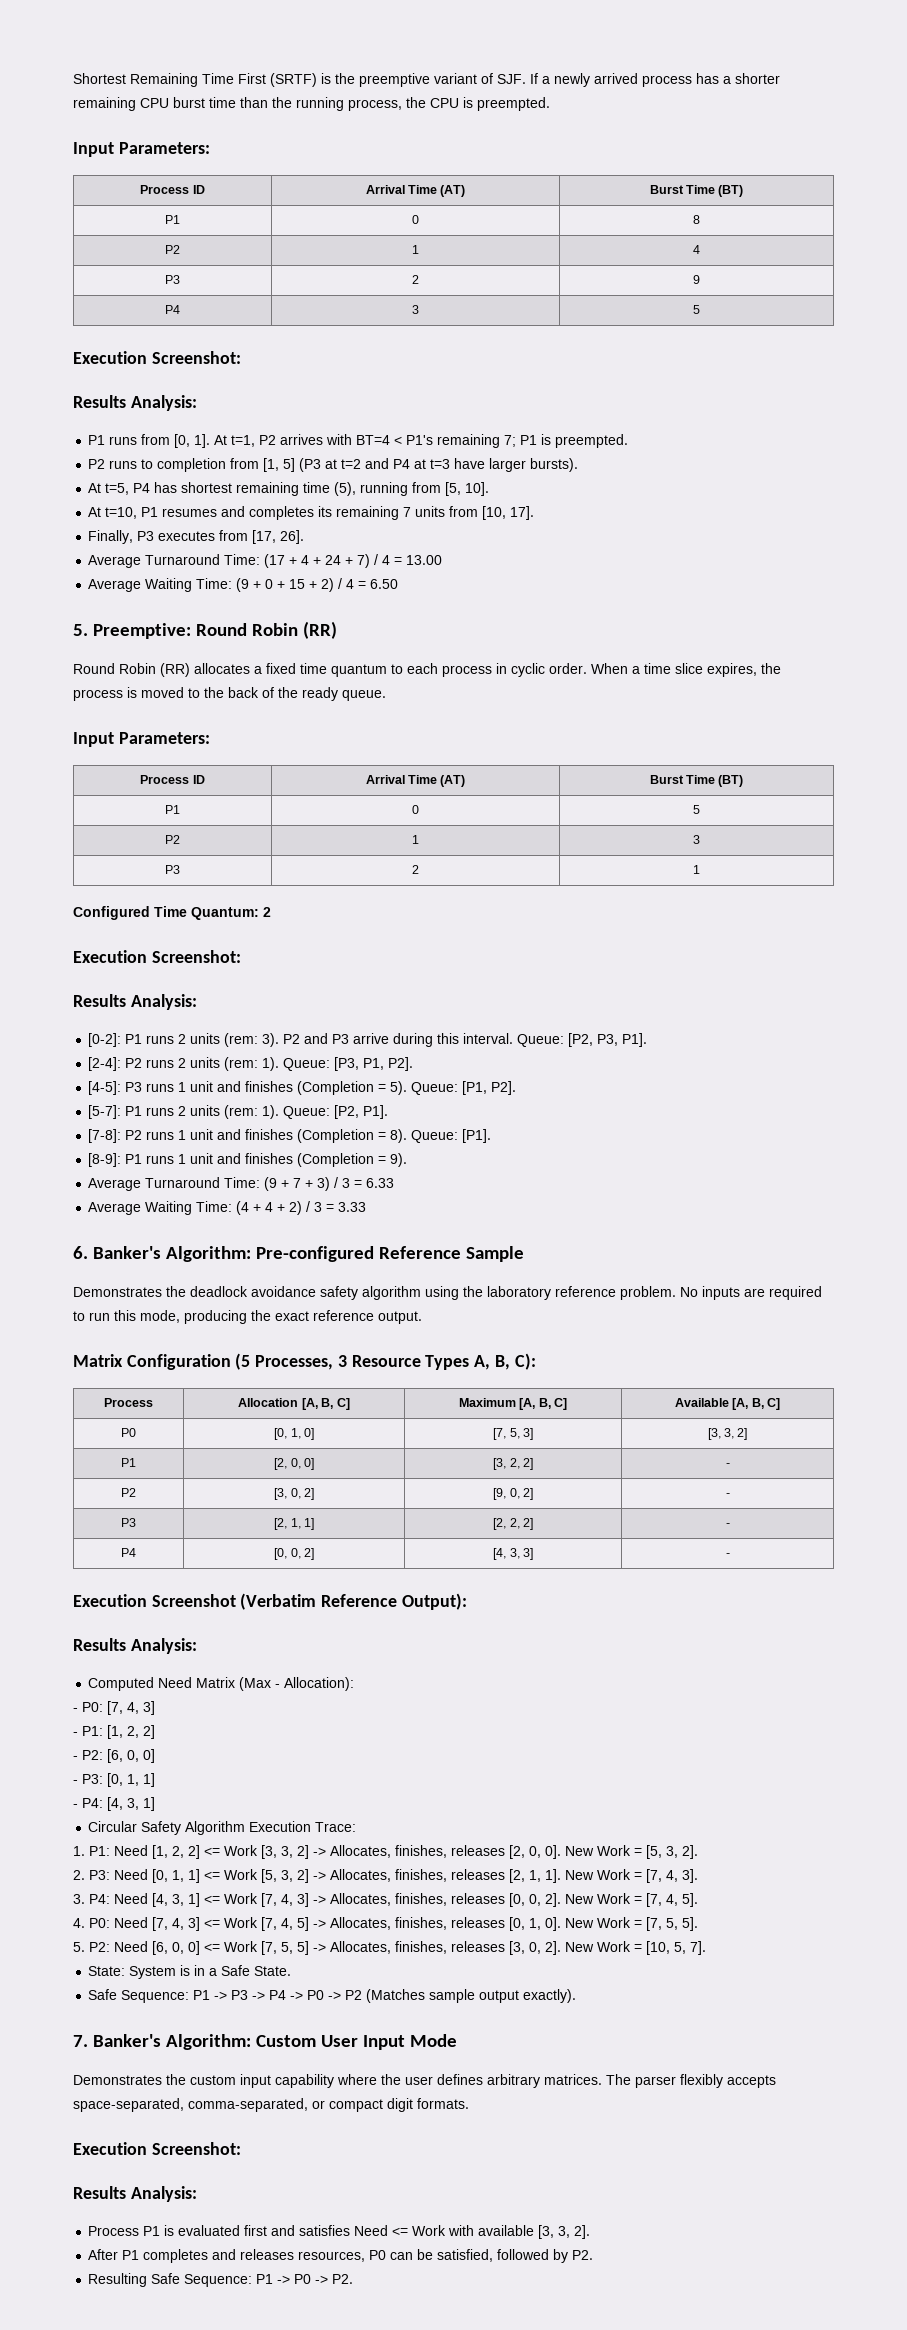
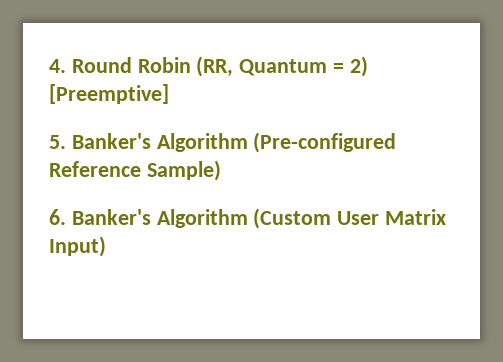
- Shortest Remaining Time First (SRTF) is the preemptive variant of SJF. If a newly arrived process has a shorter remaining CPU burst time than the running process, the CPU is preempted.
- Input Parameters:
- Process ID | Arrival Time (AT) | Burst Time (BT)
- P1 | 0 | 8
- P2 | 1 | 4
- P3 | 2 | 9
- P4 | 3 | 5
- Execution Screenshot:
- Results Analysis:
- P1 runs from [0, 1]. At t=1, P2 arrives with BT=4 < P1's remaining 7; P1 is preempted.
- P2 runs to completion from [1, 5] (P3 at t=2 and P4 at t=3 have larger bursts).
- At t=5, P4 has shortest remaining time (5), running from [5, 10].
- At t=10, P1 resumes and completes its remaining 7 units from [10, 17].
- Finally, P3 executes from [17, 26].
- Average Turnaround Time: (17 + 4 + 24 + 7) / 4 = 13.00
- Average Waiting Time: (9 + 0 + 15 + 2) / 4 = 6.50
- 5. Preemptive: Round Robin (RR)
- Round Robin (RR) allocates a fixed time quantum to each process in cyclic order. When a time slice expires, the process is moved to the back of the ready queue.
- Input Parameters:
- Process ID | Arrival Time (AT) | Burst Time (BT)
- P1 | 0 | 5
- P2 | 1 | 3
- P3 | 2 | 1
- Configured Time Quantum: 2
- Execution Screenshot:
- Results Analysis:
- [0-2]: P1 runs 2 units (rem: 3). P2 and P3 arrive during this interval. Queue: [P2, P3, P1].
- [2-4]: P2 runs 2 units (rem: 1). Queue: [P3, P1, P2].
- [4-5]: P3 runs 1 unit and finishes (Completion = 5). Queue: [P1, P2].
- [5-7]: P1 runs 2 units (rem: 1). Queue: [P2, P1].
- [7-8]: P2 runs 1 unit and finishes (Completion = 8). Queue: [P1].
- [8-9]: P1 runs 1 unit and finishes (Completion = 9).
- Average Turnaround Time: (9 + 7 + 3) / 3 = 6.33
- Average Waiting Time: (4 + 4 + 2) / 3 = 3.33
- 6. Banker's Algorithm: Pre-configured Reference Sample
- Demonstrates the deadlock avoidance safety algorithm using the laboratory reference problem. No inputs are required to run this mode, producing the exact reference output.
- Matrix Configuration (5 Processes, 3 Resource Types A, B, C):
- Process | Allocation [A, B, C] | Maximum [A, B, C] | Available [A, B, C]
- P0 | [0, 1, 0] | [7, 5, 3] | [3, 3, 2]
- P1 | [2, 0, 0] | [3, 2, 2] | -
- P2 | [3, 0, 2] | [9, 0, 2] | -
- P3 | [2, 1, 1] | [2, 2, 2] | -
- P4 | [0, 0, 2] | [4, 3, 3] | -
- Execution Screenshot (Verbatim Reference Output):
- Results Analysis:
- Computed Need Matrix (Max - Allocation):
- - P0: [7, 4, 3]
- - P1: [1, 2, 2]
- - P2: [6, 0, 0]
- - P3: [0, 1, 1]
- - P4: [4, 3, 1]
- Circular Safety Algorithm Execution Trace:
- 1. P1: Need [1, 2, 2] <= Work [3, 3, 2] -> Allocates, finishes, releases [2, 0, 0]. New Work = [5, 3, 2].
- 2. P3: Need [0, 1, 1] <= Work [5, 3, 2] -> Allocates, finishes, releases [2, 1, 1]. New Work = [7, 4, 3].
- 3. P4: Need [4, 3, 1] <= Work [7, 4, 3] -> Allocates, finishes, releases [0, 0, 2]. New Work = [7, 4, 5].
- 4. P0: Need [7, 4, 3] <= Work [7, 4, 5] -> Allocates, finishes, releases [0, 1, 0]. New Work = [7, 5, 5].
- 5. P2: Need [6, 0, 0] <= Work [7, 5, 5] -> Allocates, finishes, releases [3, 0, 2]. New Work = [10, 5, 7].
- State: System is in a Safe State.
- Safe Sequence: P1 -> P3 -> P4 -> P0 -> P2 (Matches sample output exactly).
- 7. Banker's Algorithm: Custom User Input Mode
- Demonstrates the custom input capability where the user defines arbitrary matrices. The parser flexibly accepts space-separated, comma-separated, or compact digit formats.
- Execution Screenshot:
- Results Analysis:
- Process P1 is evaluated first and satisfies Need <= Work with available [3, 3, 2].
- After P1 completes and releases resources, P0 can be satisfied, followed by P2.
- Resulting Safe Sequence: P1 -> P0 -> P2.
+ 4. Round Robin (RR, Quantum = 2) [Preemptive]
+ 5. Banker's Algorithm (Pre-configured Reference Sample)
+ 6. Banker's Algorithm (Custom User Matrix Input)

